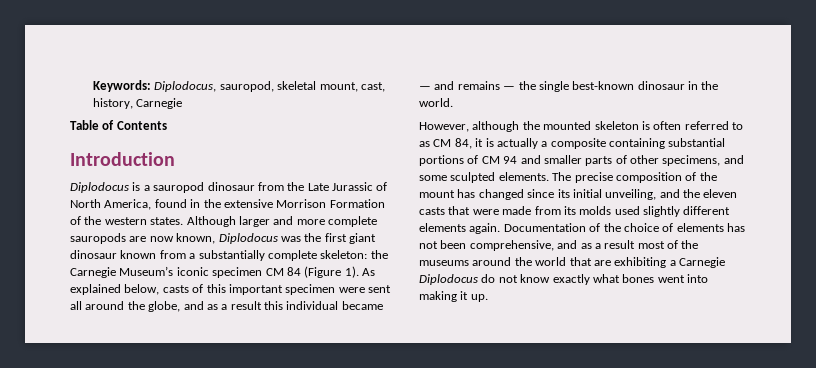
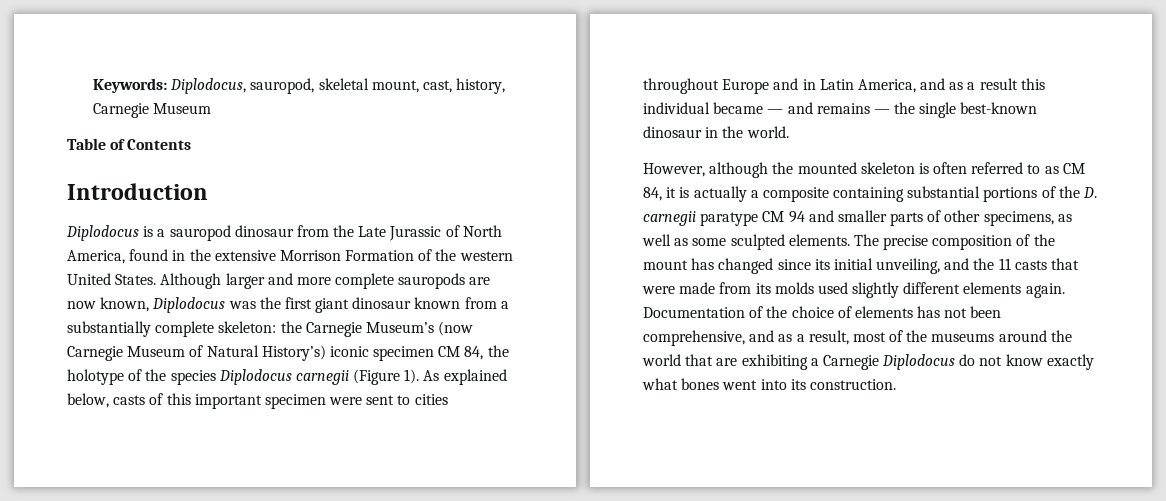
- Keywords: Diplodocus, sauropod, skeletal mount, cast, history, Carnegie
+ Keywords: Diplodocus, sauropod, skeletal mount, cast, history, Carnegie Museum
- Diplodocus is a sauropod dinosaur from the Late Jurassic of North America, found in the extensive Morrison Formation of the western states.
+ Diplodocus is a sauropod dinosaur from the Late Jurassic of North America, found in the extensive Morrison Formation of the western United States.
- Although larger and more complete sauropods are now known, Diplodocus was the first giant dinosaur known from a substantially complete skeleton: the Carnegie Museum’s iconic specimen CM 84 (Figure 1).
+ Although larger and more complete sauropods are now known, Diplodocus was the first giant dinosaur known from a substantially complete skeleton: the Carnegie Museum’s (now Carnegie Museum of Natural History’s) iconic specimen CM 84, the holotype of the species Diplodocus carnegii (Figure 1).
- As explained below, casts of this important specimen were sent all around the globe, and as a result this individual became — and remains — the single best-known dinosaur in the world.
+ As explained below, casts of this important specimen were sent to cities throughout Europe and in Latin America, and as a result this individual became — and remains — the single best-known dinosaur in the world.
- However, although the mounted skeleton is often referred to as CM 84, it is actually a composite containing substantial portions of CM 94 and smaller parts of other specimens, and some sculpted elements.
+ However, although the mounted skeleton is often referred to as CM 84, it is actually a composite containing substantial portions of the D. carnegii paratype CM 94 and smaller parts of other specimens, as well as some sculpted elements.
- The precise composition of the mount has changed since its initial unveiling, and the eleven casts that were made from its molds used slightly different elements again.
+ The precise composition of the mount has changed since its initial unveiling, and the 11 casts that were made from its molds used slightly different elements again.
- Documentation of the choice of elements has not been comprehensive, and as a result most of the museums around the world that are exhibiting a Carnegie Diplodocus do not know exactly what bones went into making it up.
+ Documentation of the choice of elements has not been comprehensive, and as a result, most of the museums around the world that are exhibiting a Carnegie Diplodocus do not know exactly what bones went into its construction.

